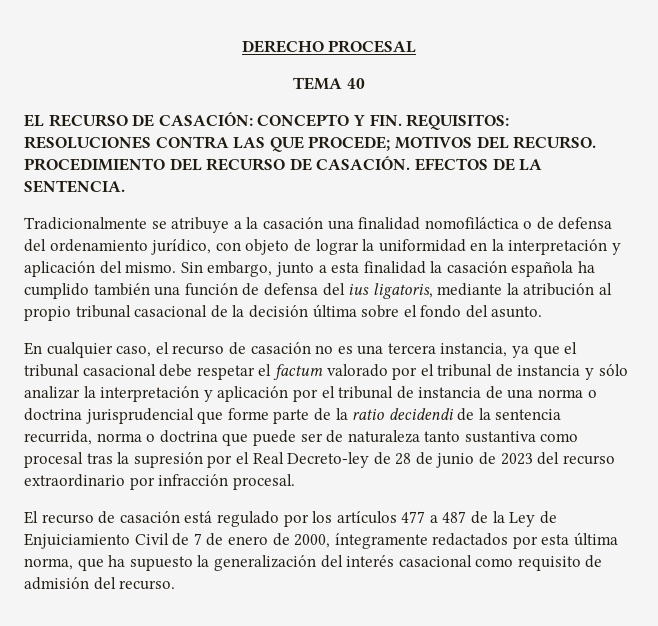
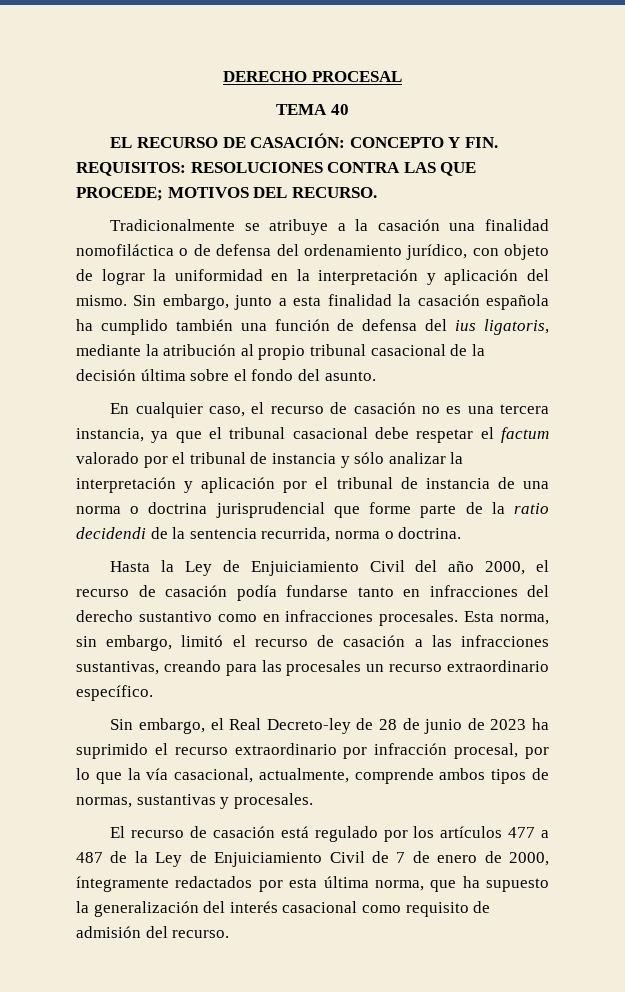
- PROCEDIMIENTO DEL RECURSO DE CASACIÓN. EFECTOS DE LA SENTENCIA.
- En cualquier caso, el recurso de casación no es una tercera instancia, ya que el tribunal casacional debe respetar el factum valorado por el tribunal de instancia y sólo analizar la interpretación y aplicación por el tribunal de instancia de una norma o doctrina jurisprudencial que forme parte de la ratio decidendi de la sentencia recurrida, norma o doctrina que puede ser de naturaleza tanto sustantiva como procesal tras la supresión por el Real Decreto-ley de 28 de junio de 2023 del recurso extraordinario por infracción procesal.
+ En cualquier caso, el recurso de casación no es una tercera instancia, ya que el tribunal casacional debe respetar el factum valorado por el tribunal de instancia y sólo analizar la interpretación y aplicación por el tribunal de instancia de una norma o doctrina jurisprudencial que forme parte de la ratio decidendi de la sentencia recurrida, norma o doctrina.
+ Hasta la Ley de Enjuiciamiento Civil del año 2000, el recurso de casación podía fundarse tanto en infracciones del derecho sustantivo como en infracciones procesales. Esta norma, sin embargo, limitó el recurso de casación a las infracciones sustantivas, creando para las procesales un recurso extraordinario específico.
+ Sin embargo, el Real Decreto-ley de 28 de junio de 2023 ha suprimido el recurso extraordinario por infracción procesal, por lo que la vía casacional, actualmente, comprende ambos tipos de normas, sustantivas y procesales.

